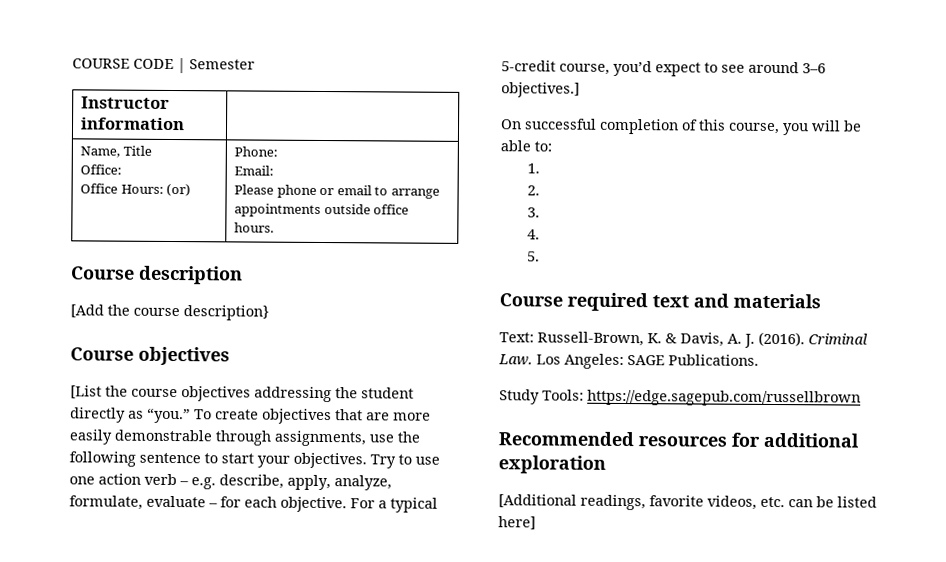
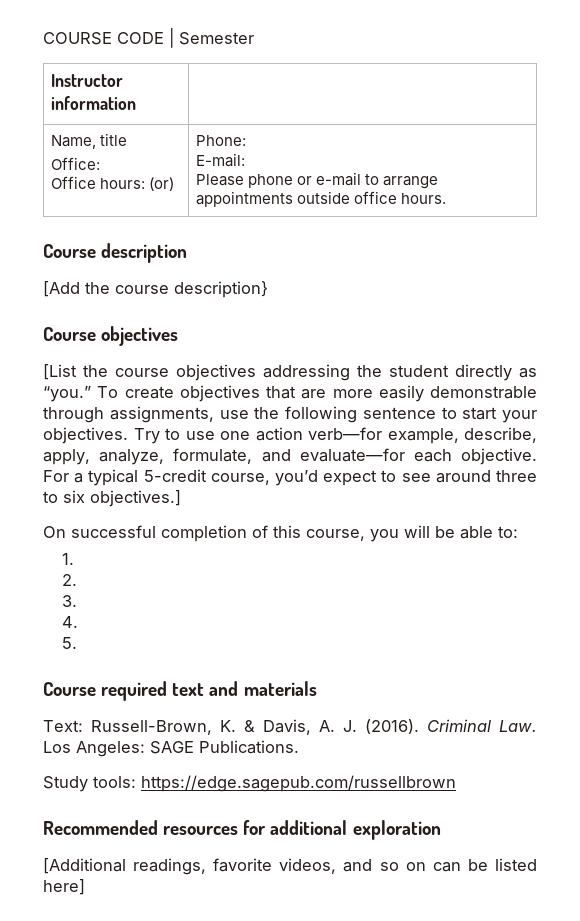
- Name, Title
+ Name, title
  Office:
- Office Hours: (or) | Phone:
- Email:
- Please phone or email to arrange appointments outside office hours.
+ Office hours: (or) | Phone:
+ E-mail:
+ Please phone or e-mail to arrange appointments outside office hours.
- Try to use one action verb – e.g. describe, apply, analyze, formulate, evaluate – for each objective.
+ Try to use one action verb—for example, describe, apply, analyze, formulate, and evaluate—for each objective.
- For a typical 5-credit course, you’d expect to see around 3–6 objectives.]
+ For a typical 5-credit course, you’d expect to see around three to six objectives.]
- Study Tools: https://edge.sagepub.com/russellbrown
+ Study tools: https://edge.sagepub.com/russellbrown
- [Additional readings, favorite videos, etc. can be listed here]
+ [Additional readings, favorite videos, and so on can be listed here]

